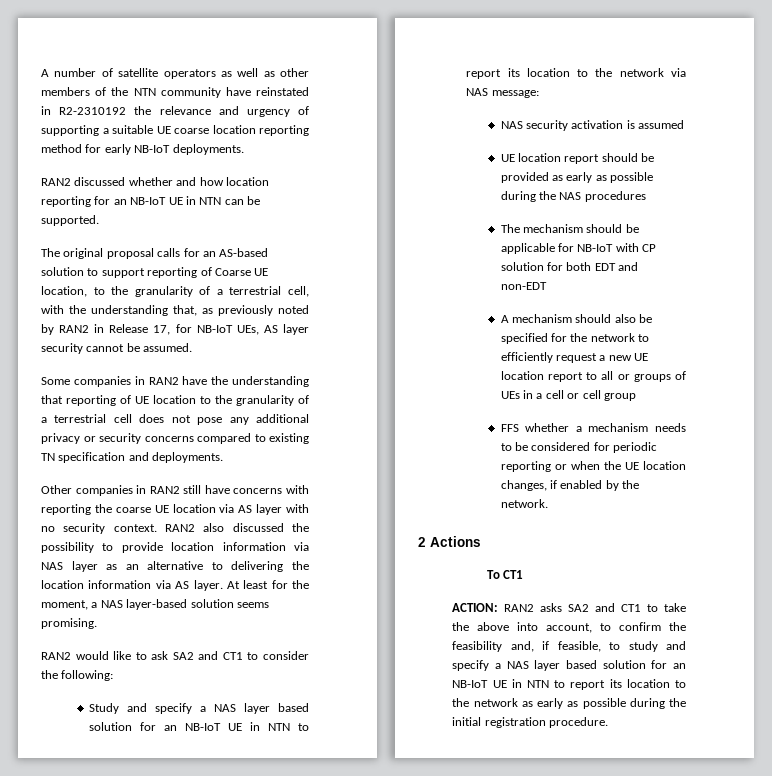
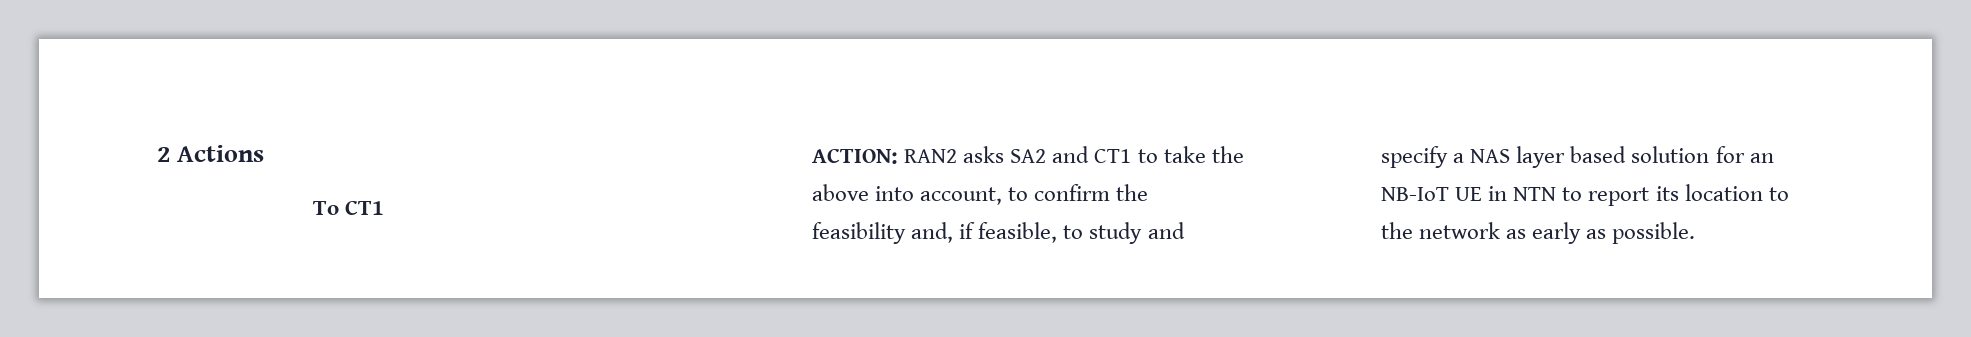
- A number of satellite operators as well as other members of the NTN community have reinstated in R2-2310192 the relevance and urgency of supporting a suitable UE coarse location reporting method for early NB-IoT deployments.
- RAN2 discussed whether and how location reporting for an NB-IoT UE in NTN can be supported.
- The original proposal calls for an AS-based solution to support reporting of Coarse UE location, to the granularity of a terrestrial cell, with the understanding that, as previously noted by RAN2 in Release 17, for NB-IoT UEs, AS layer security cannot be assumed.
- Some companies in RAN2 have the understanding that reporting of UE location to the granularity of a terrestrial cell does not pose any additional privacy or security concerns compared to existing TN specification and deployments.
- Other companies in RAN2 still have concerns with reporting the coarse UE location via AS layer with no security context. RAN2 also discussed the possibility to provide location information via NAS layer as an alternative to delivering the location information via AS layer. At least for the moment, a NAS layer-based solution seems promising.
- RAN2 would like to ask SA2 and CT1 to consider the following:
- Study and specify a NAS layer based solution for an NB-IoT UE in NTN to report its location to the network via NAS message:
- NAS security activation is assumed
- UE location report should be provided as early as possible during the NAS procedures
- The mechanism should be applicable for NB-IoT with CP solution for both EDT and non-EDT
- A mechanism should also be specified for the network to efficiently request a new UE location report to all or groups of UEs in a cell or cell group
- FFS whether a mechanism needs to be considered for periodic reporting or when the UE location changes, if enabled by the network.
- ACTION: RAN2 asks SA2 and CT1 to take the above into account, to confirm the feasibility and, if feasible, to study and specify a NAS layer based solution for an NB-IoT UE in NTN to report its location to the network as early as possible during the initial registration procedure.
+ ACTION: RAN2 asks SA2 and CT1 to take the above into account, to confirm the feasibility and, if feasible, to study and specify a NAS layer based solution for an NB-IoT UE in NTN to report its location to the network as early as possible.

